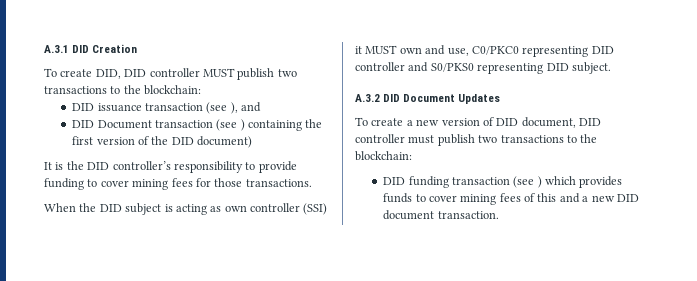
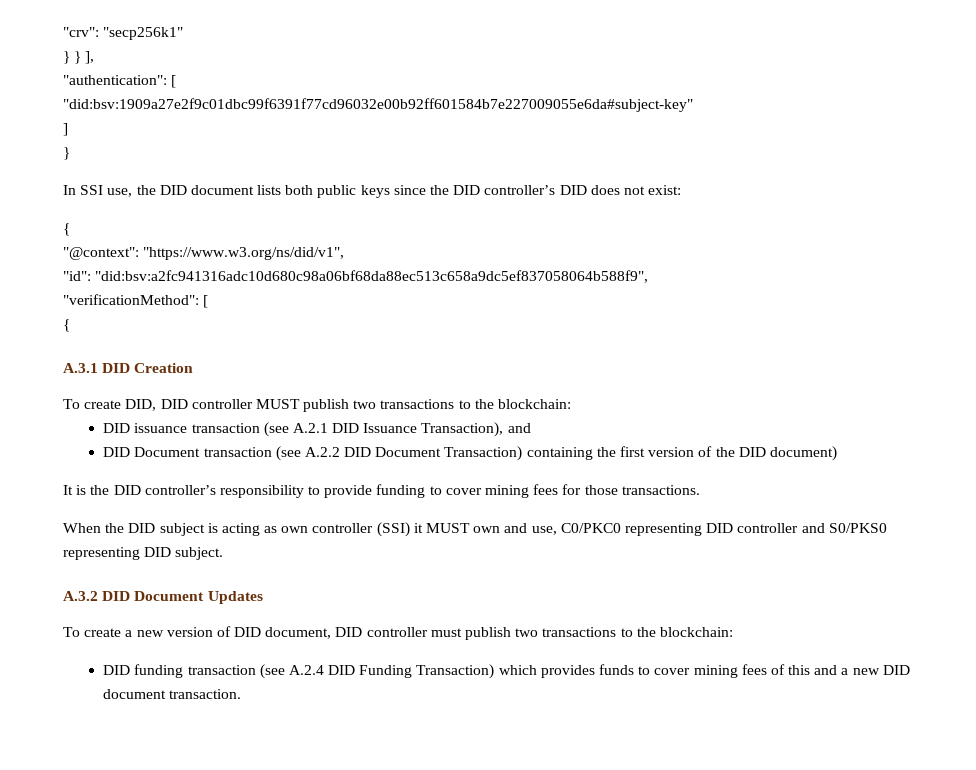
+ "crv": "secp256k1"
+ } } ],
+ "authentication": [
+ "did:bsv:1909a27e2f9c01dbc99f6391f77cd96032e00b92ff601584b7e227009055e6da#subject-key"
+ ]
+ }
+ In SSI use, the DID document lists both public keys since the DID controller’s DID does not exist:
+ {
+ "@context": "https://www.w3.org/ns/did/v1",
+ "id": "did:bsv:a2fc941316adc10d680c98a06bf68da88ec513c658a9dc5ef837058064b588f9",
+ "verificationMethod": [
+ {
- DID issuance transaction (see ), and
+ DID issuance transaction (see A.2.1 DID Issuance Transaction), and
- DID Document transaction (see ) containing the first version of the DID document)
+ DID Document transaction (see A.2.2 DID Document Transaction) containing the first version of the DID document)
- DID funding transaction (see ) which provides funds to cover mining fees of this and a new DID document transaction.
+ DID funding transaction (see A.2.4 DID Funding Transaction) which provides funds to cover mining fees of this and a new DID document transaction.

